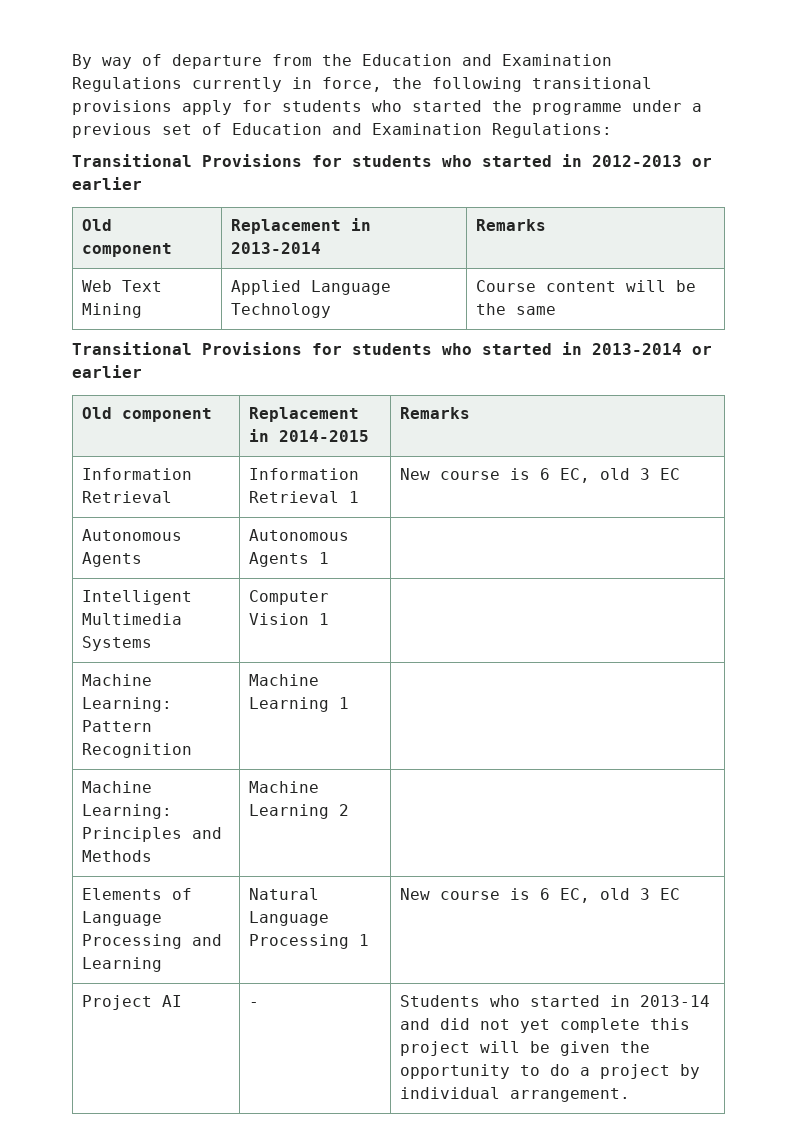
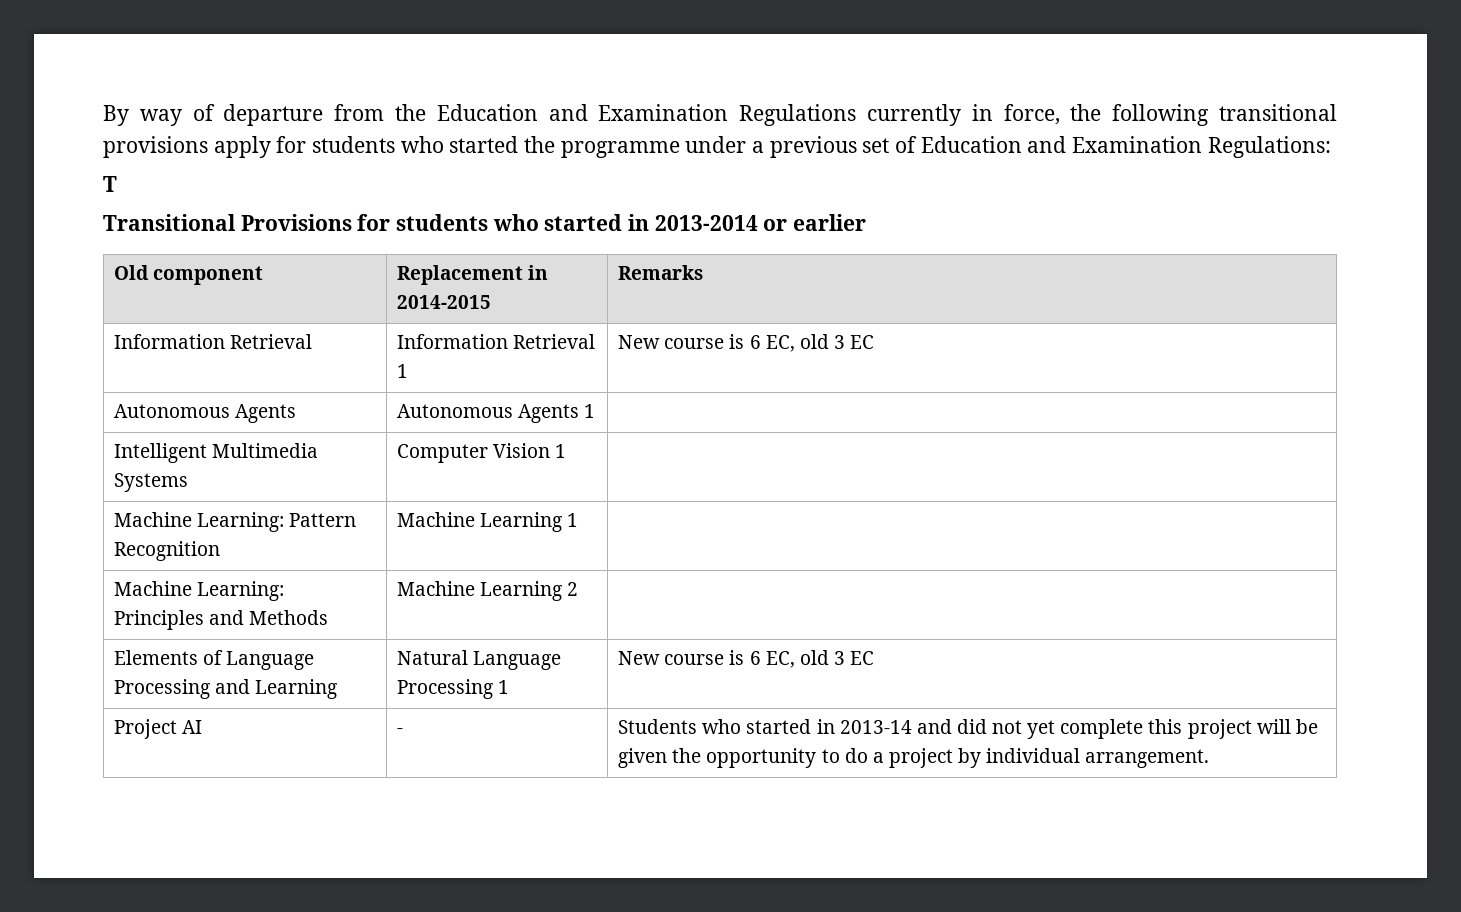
- Transitional Provisions for students who started in 2012-2013 or earlier
- Old component | Replacement in 2013-2014 | Remarks
- Web Text Mining | Applied Language Technology | Course content will be the same
+ T

